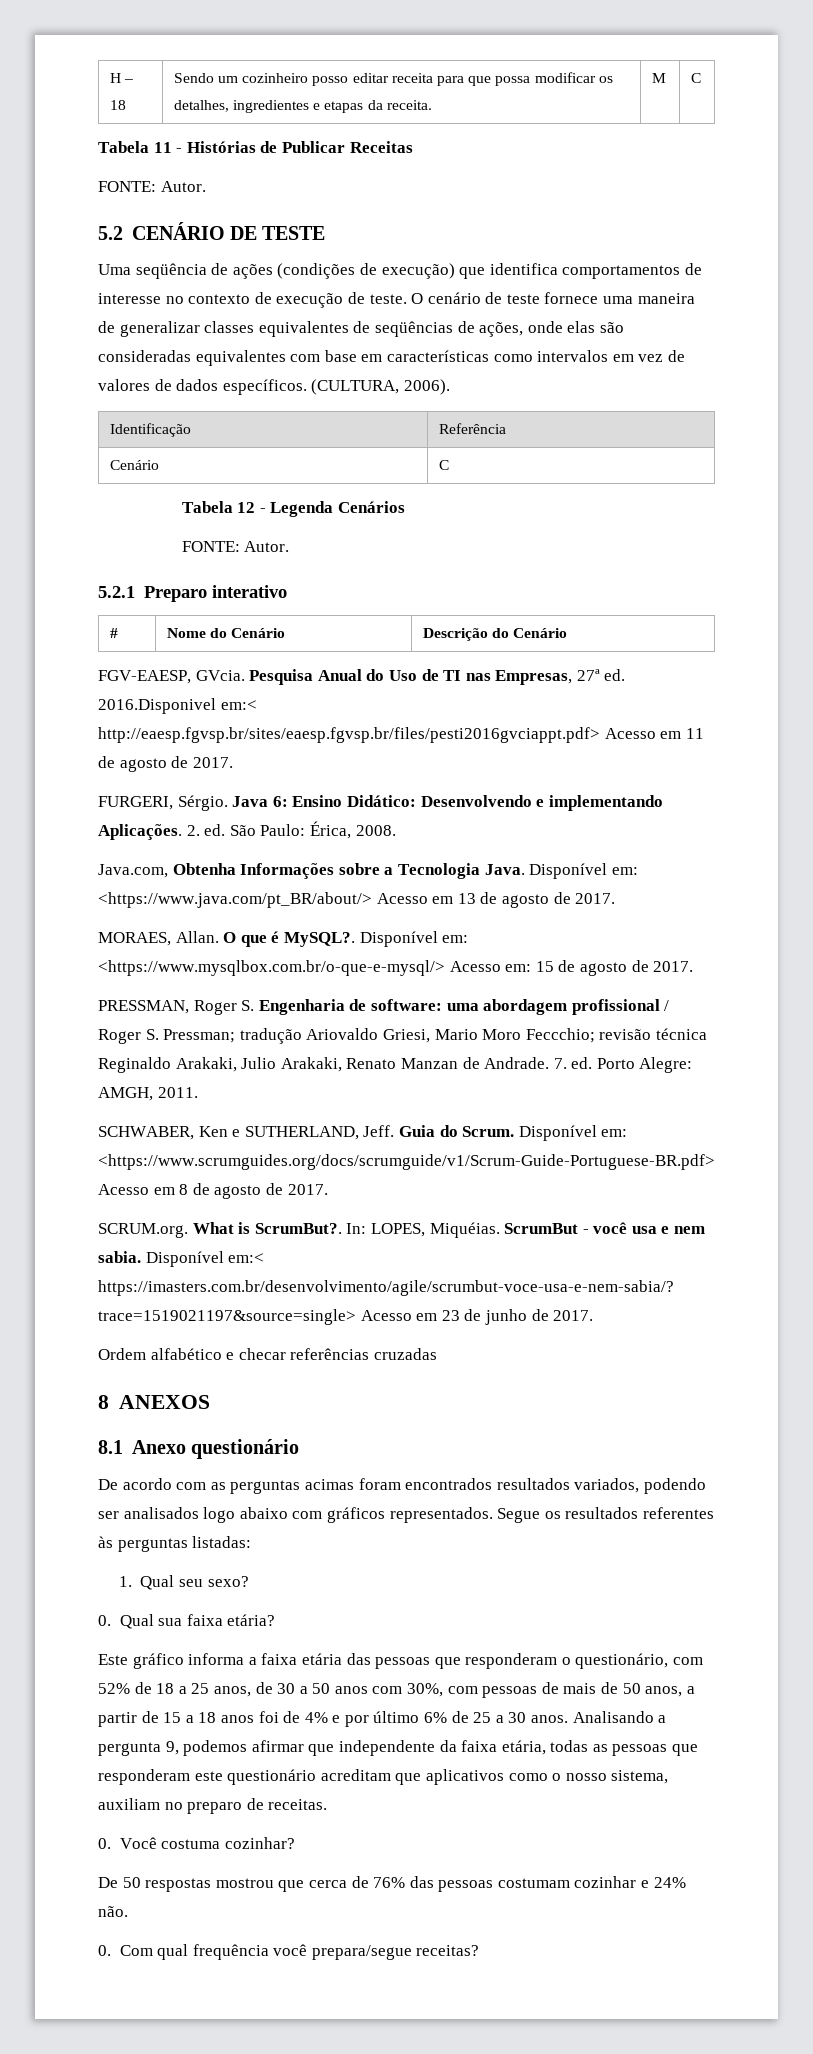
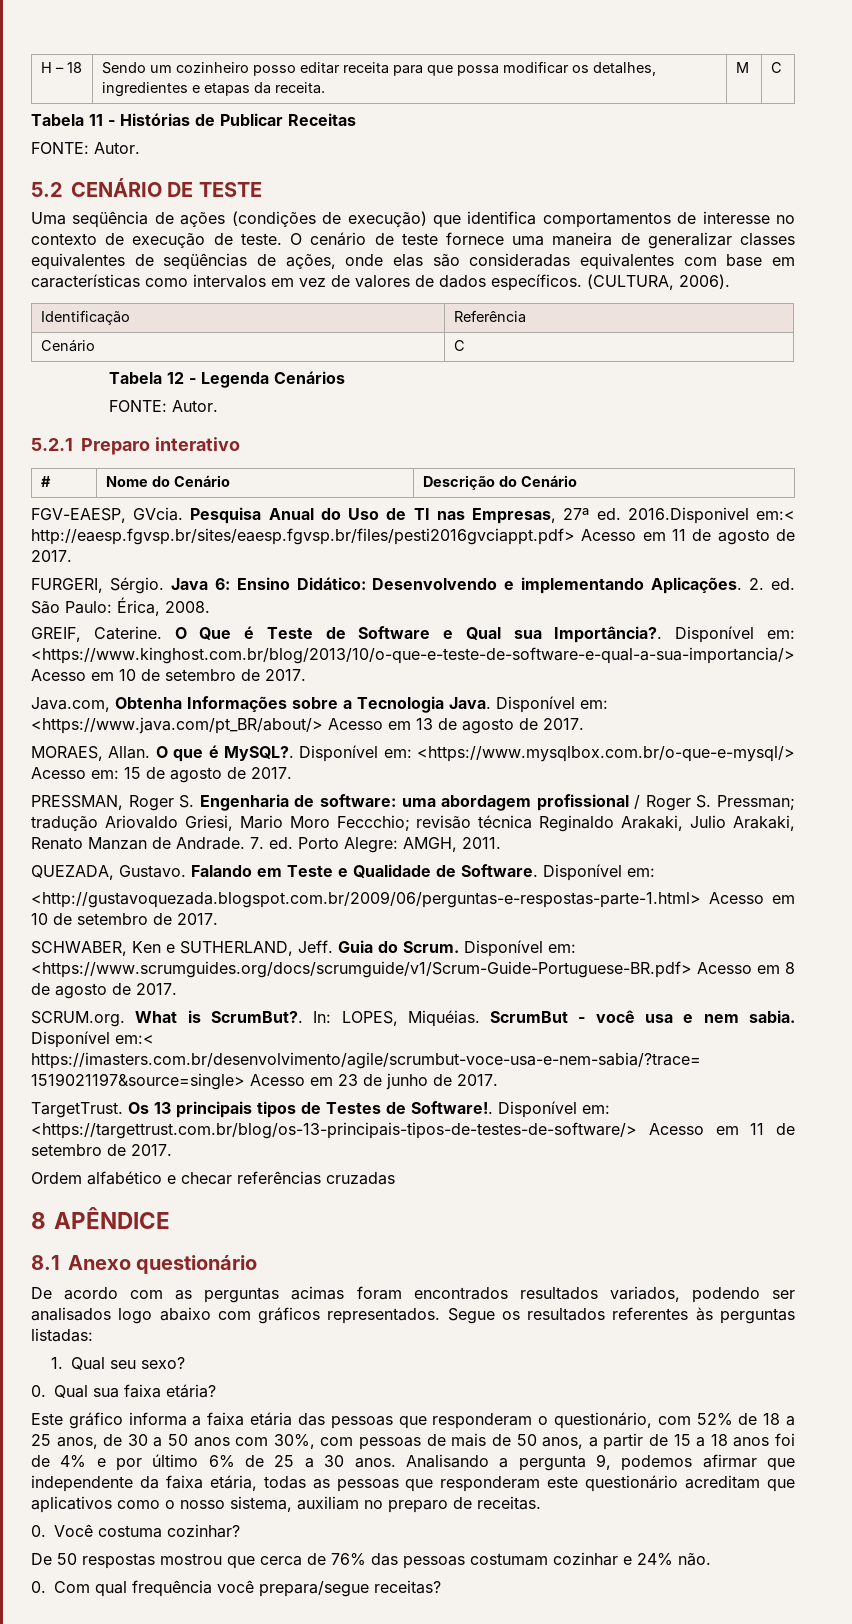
+ GREIF, Caterine. O Que é Teste de Software e Qual sua Importância?. Disponível em: <https://www.kinghost.com.br/blog/2013/10/o-que-e-teste-de-software-e-qual-a-sua-importancia/> Acesso em 10 de setembro de 2017.
+ QUEZADA, Gustavo. Falando em Teste e Qualidade de Software. Disponível em:
+ <http://gustavoquezada.blogspot.com.br/2009/06/perguntas-e-respostas-parte-1.html> Acesso em 10 de setembro de 2017.
+ TargetTrust. Os 13 principais tipos de Testes de Software!. Disponível em: <https://targettrust.com.br/blog/os-13-principais-tipos-de-testes-de-software/> Acesso em 11 de setembro de 2017.
- 8 ANEXOS
+ 8 APÊNDICE

